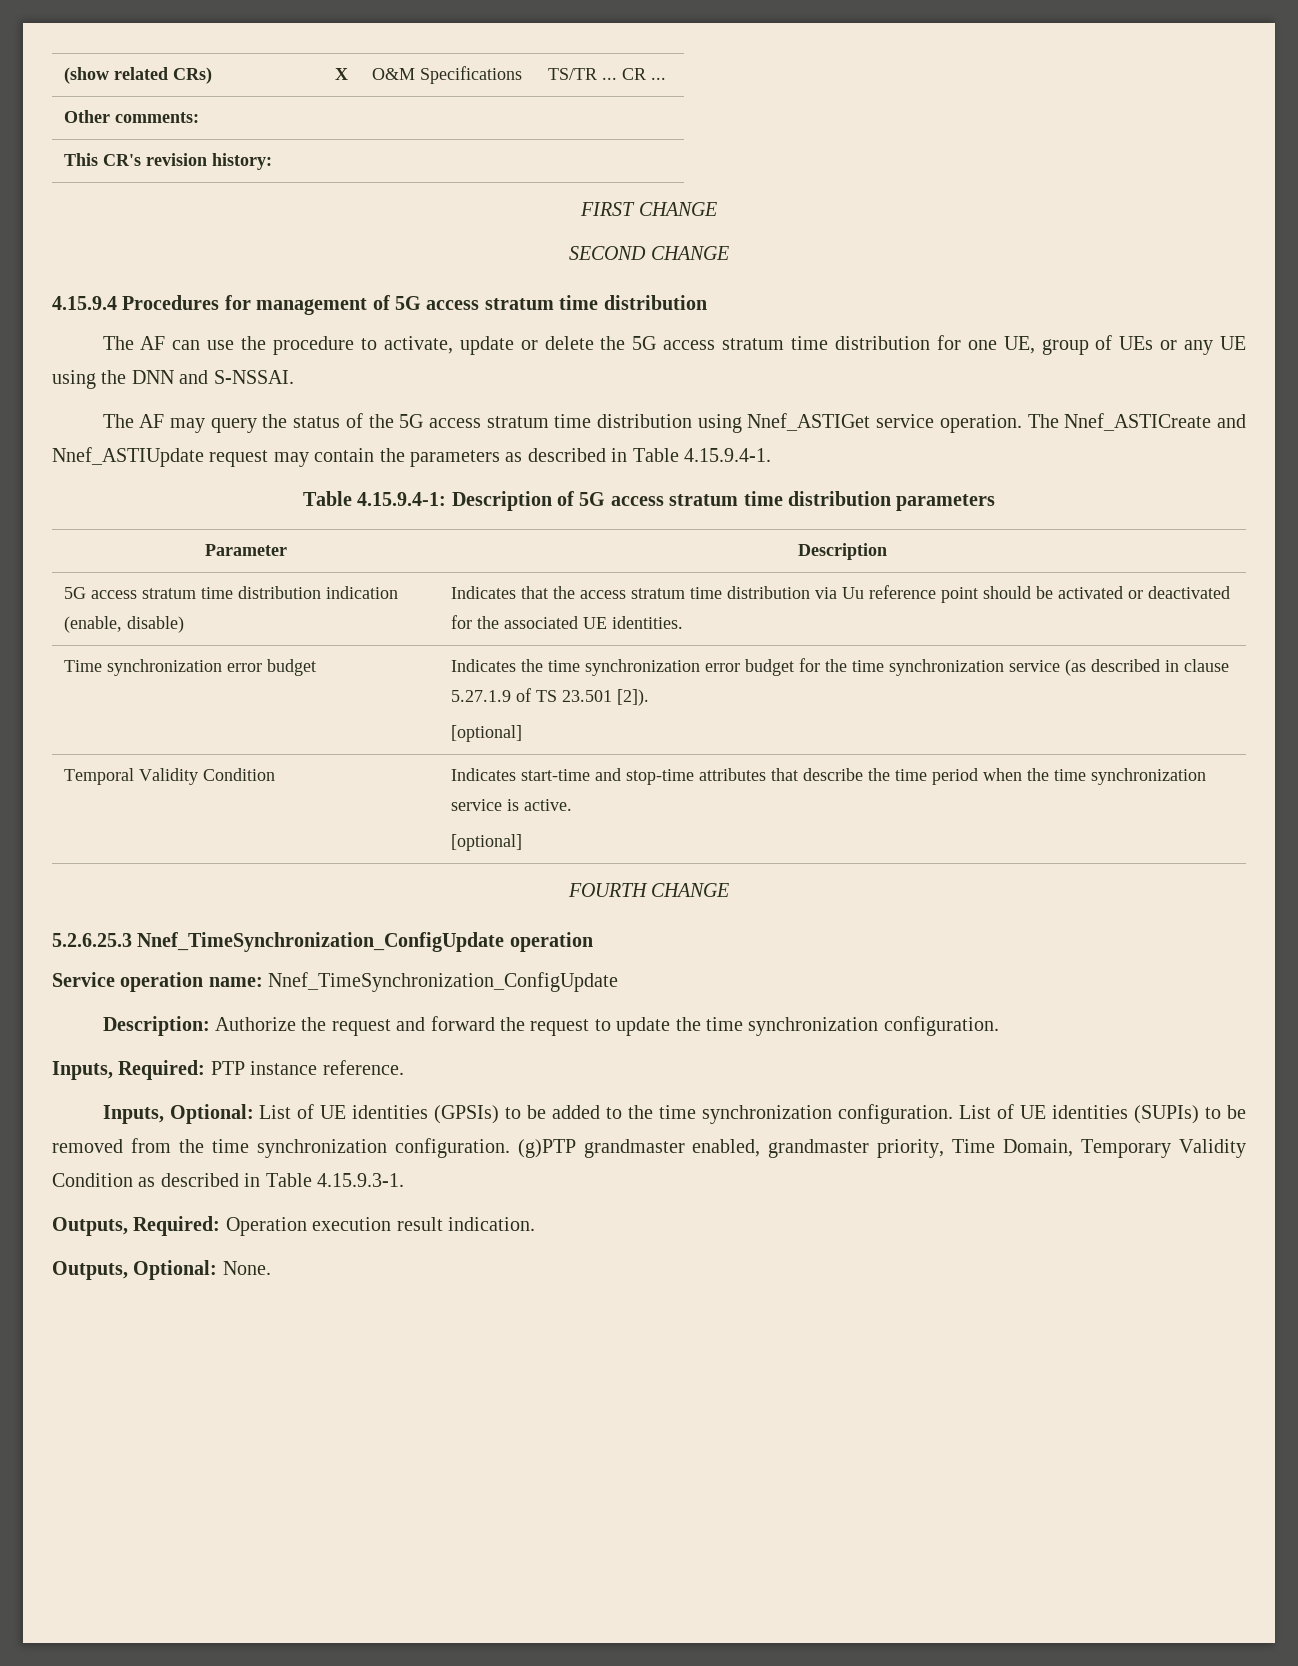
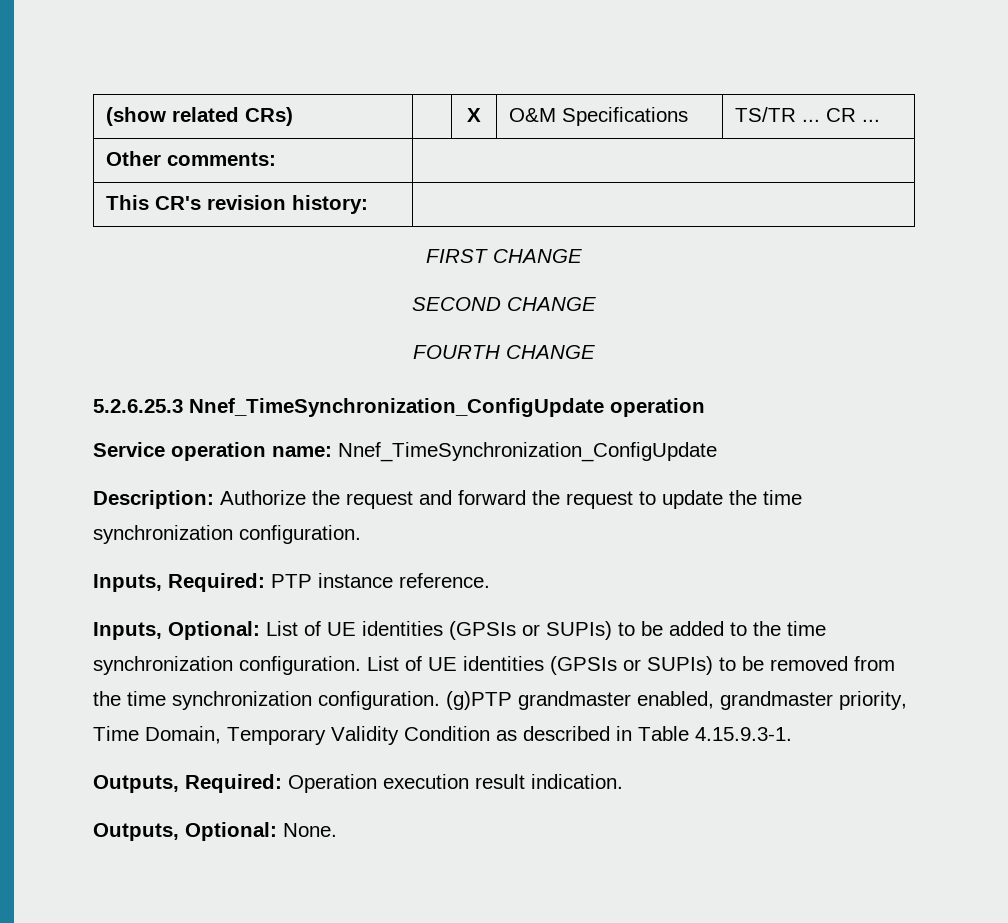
- 4.15.9.4 Procedures for management of 5G access stratum time distribution
- The AF can use the procedure to activate, update or delete the 5G access stratum time distribution for one UE, group of UEs or any UE using the DNN and S-NSSAI.
- The AF may query the status of the 5G access stratum time distribution using Nnef_ASTIGet service operation. The Nnef_ASTICreate and Nnef_ASTIUpdate request may contain the parameters as described in Table 4.15.9.4-1.
- Table 4.15.9.4-1: Description of 5G access stratum time distribution parameters
- Parameter | Description
- 5G access stratum time distribution indication (enable, disable) | Indicates that the access stratum time distribution via Uu reference point should be activated or deactivated for the associated UE identities.
- Time synchronization error budget | Indicates the time synchronization error budget for the time synchronization service (as described in clause 5.27.1.9 of TS 23.501 [2]).
- [optional]
- Temporal Validity Condition | Indicates start-time and stop-time attributes that describe the time period when the time synchronization service is active.
- [optional]
- Inputs, Optional: List of UE identities (GPSIs) to be added to the time synchronization configuration.
+ Inputs, Optional: List of UE identities (GPSIs or SUPIs) to be added to the time synchronization configuration.
- List of UE identities (SUPIs) to be removed from the time synchronization configuration.
+ List of UE identities (GPSIs or SUPIs) to be removed from the time synchronization configuration.

